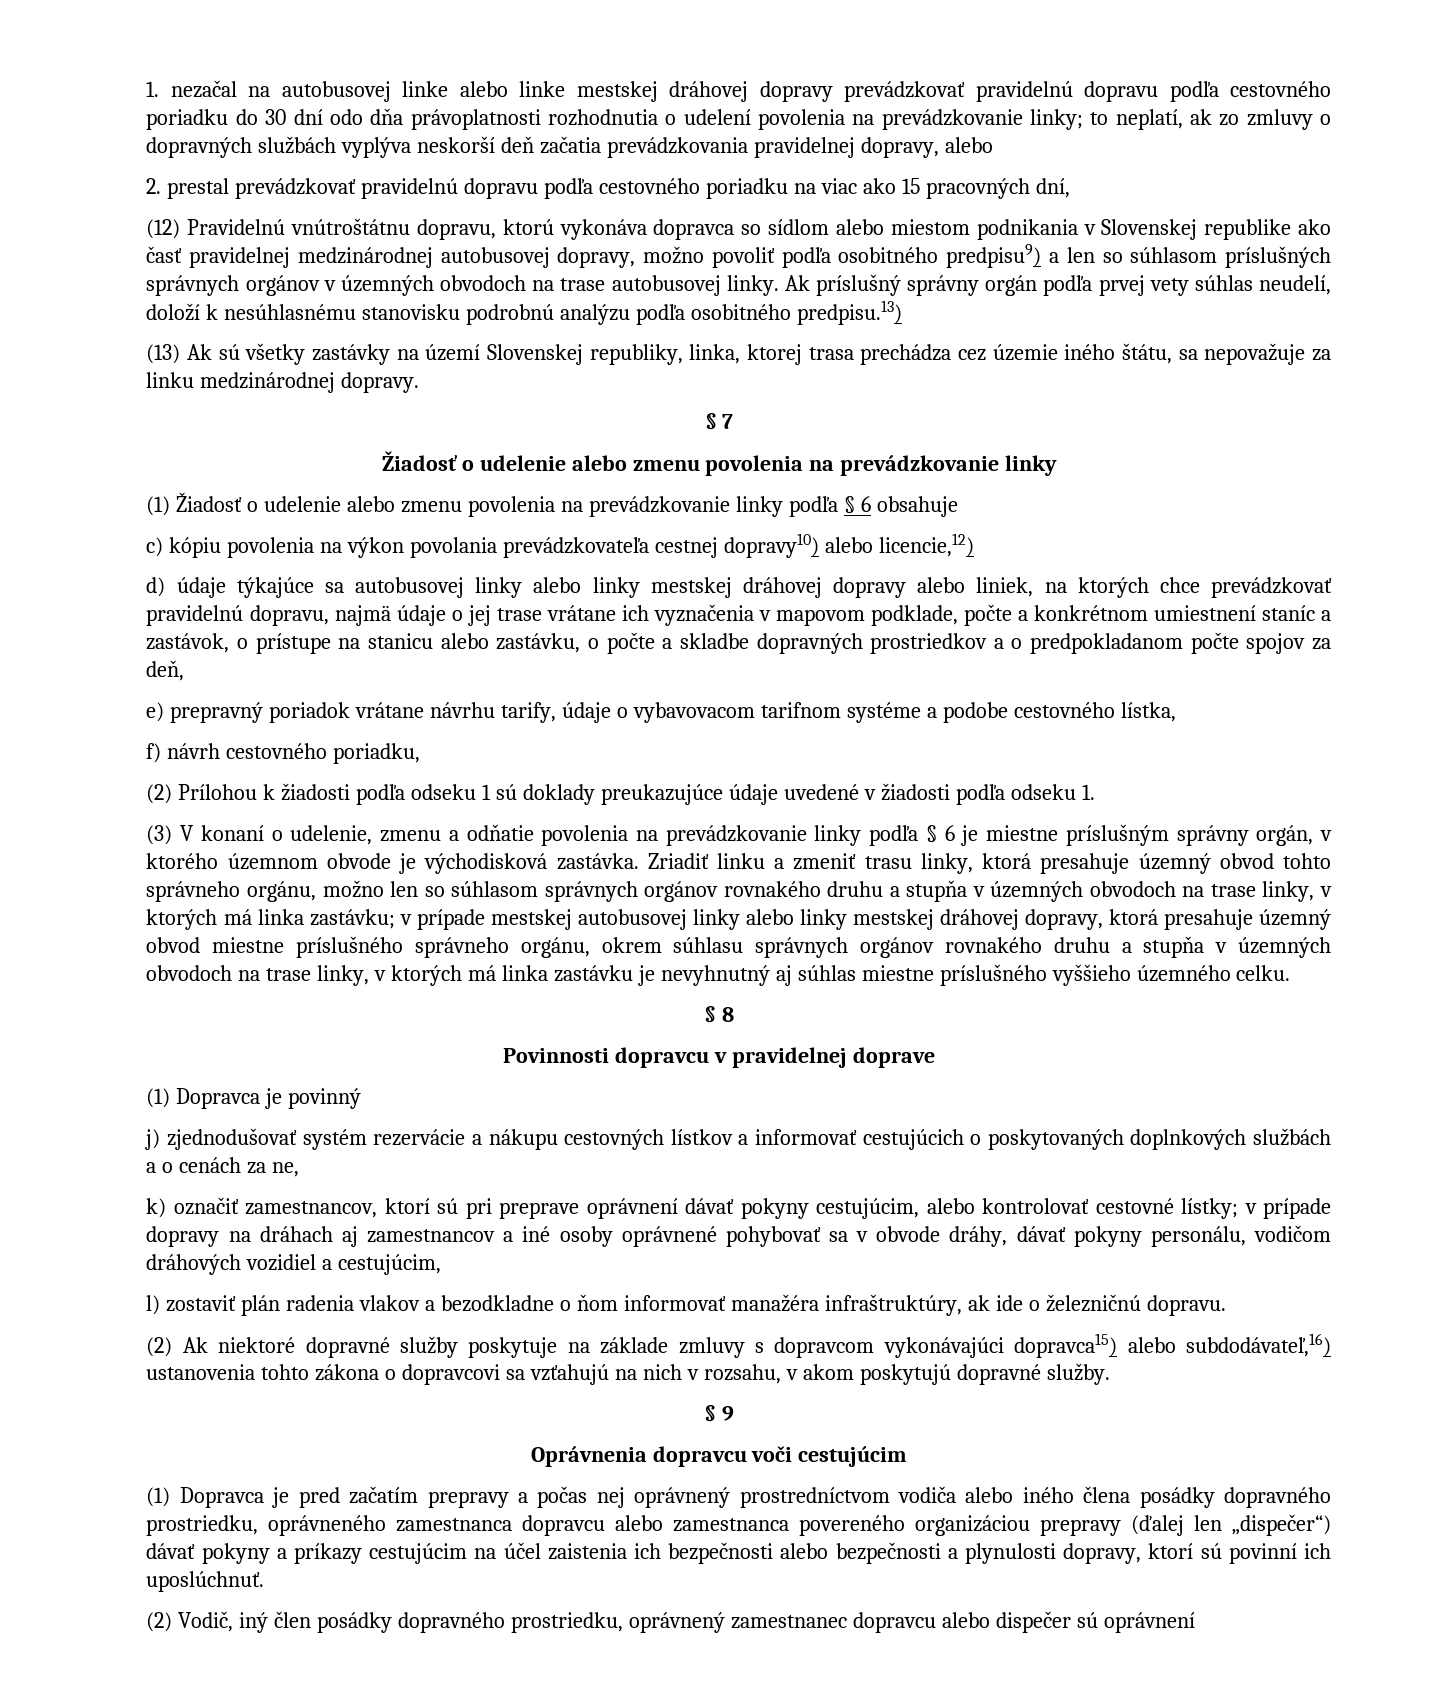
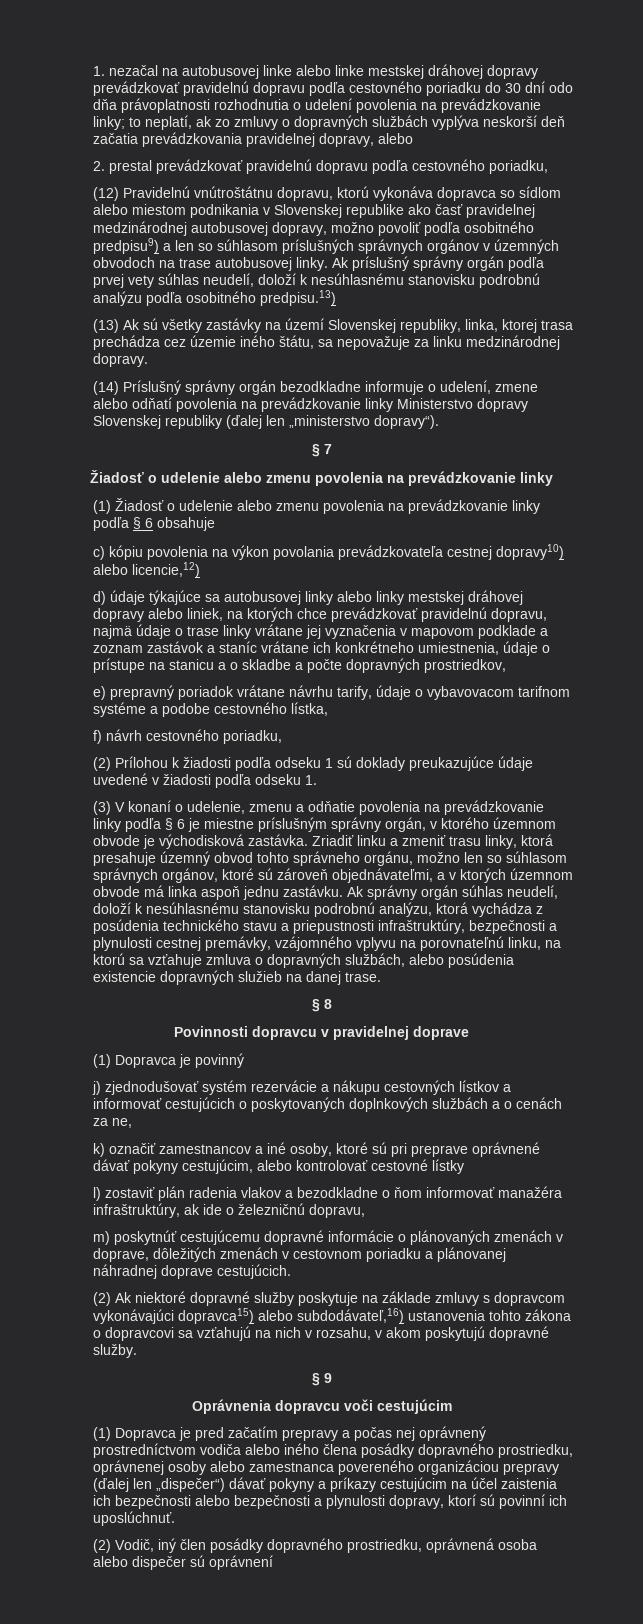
- 2. prestal prevádzkovať pravidelnú dopravu podľa cestovného poriadku na viac ako 15 pracovných dní,
+ 2. prestal prevádzkovať pravidelnú dopravu podľa cestovného poriadku,
+ (14) Príslušný správny orgán bezodkladne informuje o udelení, zmene alebo odňatí povolenia na prevádzkovanie linky Ministerstvo dopravy Slovenskej republiky (ďalej len „ministerstvo dopravy“).
- d) údaje týkajúce sa autobusovej linky alebo linky mestskej dráhovej dopravy alebo liniek, na ktorých chce prevádzkovať pravidelnú dopravu, najmä údaje o jej trase vrátane ich vyznačenia v mapovom podklade, počte a konkrétnom umiestnení staníc a zastávok, o prístupe na stanicu alebo zastávku, o počte a skladbe dopravných prostriedkov a o predpokladanom počte spojov za deň,
+ d) údaje týkajúce sa autobusovej linky alebo linky mestskej dráhovej dopravy alebo liniek, na ktorých chce prevádzkovať pravidelnú dopravu, najmä údaje o trase linky vrátane jej vyznačenia v mapovom podklade a zoznam zastávok a staníc vrátane ich konkrétneho umiestnenia, údaje o prístupe na stanicu a o skladbe a počte dopravných prostriedkov,
- Zriadiť linku a zmeniť trasu linky, ktorá presahuje územný obvod tohto správneho orgánu, možno len so súhlasom správnych orgánov rovnakého druhu a stupňa v územných obvodoch na trase linky, v ktorých má linka zastávku; v prípade mestskej autobusovej linky alebo linky mestskej dráhovej dopravy, ktorá presahuje územný obvod miestne príslušného správneho orgánu, okrem súhlasu správnych orgánov rovnakého druhu a stupňa v územných obvodoch na trase linky, v ktorých má linka zastávku je nevyhnutný aj súhlas miestne príslušného vyššieho územného celku.
+ Zriadiť linku a zmeniť trasu linky, ktorá presahuje územný obvod tohto správneho orgánu, možno len so súhlasom správnych orgánov, ktoré sú zároveň objednávateľmi, a v ktorých územnom obvode má linka aspoň jednu zastávku. Ak správny orgán súhlas neudelí, doloží k nesúhlasnému stanovisku podrobnú analýzu, ktorá vychádza z posúdenia technického stavu a priepustnosti infraštruktúry, bezpečnosti a plynulosti cestnej premávky, vzájomného vplyvu na porovnateľnú linku, na ktorú sa vzťahuje zmluva o dopravných službách, alebo posúdenia existencie dopravných služieb na danej trase.
- k) označiť zamestnancov, ktorí sú pri preprave oprávnení dávať pokyny cestujúcim, alebo kontrolovať cestovné lístky; v prípade dopravy na dráhach aj zamestnancov a iné osoby oprávnené pohybovať sa v obvode dráhy, dávať pokyny personálu, vodičom dráhových vozidiel a cestujúcim,
+ k) označiť zamestnancov a iné osoby, ktoré sú pri preprave oprávnené dávať pokyny cestujúcim, alebo kontrolovať cestovné lístky
- l) zostaviť plán radenia vlakov a bezodkladne o ňom informovať manažéra infraštruktúry, ak ide o železničnú dopravu.
+ l) zostaviť plán radenia vlakov a bezodkladne o ňom informovať manažéra infraštruktúry, ak ide o železničnú dopravu,
+ m) poskytnúť cestujúcemu dopravné informácie o plánovaných zmenách v doprave, dôležitých zmenách v cestovnom poriadku a plánovanej náhradnej doprave cestujúcich.
- (1) Dopravca je pred začatím prepravy a počas nej oprávnený prostredníctvom vodiča alebo iného člena posádky dopravného prostriedku, oprávneného zamestnanca dopravcu alebo zamestnanca povereného organizáciou prepravy (ďalej len „dispečer“) dávať pokyny a príkazy cestujúcim na účel zaistenia ich bezpečnosti alebo bezpečnosti a plynulosti dopravy, ktorí sú povinní ich uposlúchnuť.
+ (1) Dopravca je pred začatím prepravy a počas nej oprávnený prostredníctvom vodiča alebo iného člena posádky dopravného prostriedku, oprávnenej osoby alebo zamestnanca povereného organizáciou prepravy (ďalej len „dispečer“) dávať pokyny a príkazy cestujúcim na účel zaistenia ich bezpečnosti alebo bezpečnosti a plynulosti dopravy, ktorí sú povinní ich uposlúchnuť.
- (2) Vodič, iný člen posádky dopravného prostriedku, oprávnený zamestnanec dopravcu alebo dispečer sú oprávnení
+ (2) Vodič, iný člen posádky dopravného prostriedku, oprávnená osoba alebo dispečer sú oprávnení

